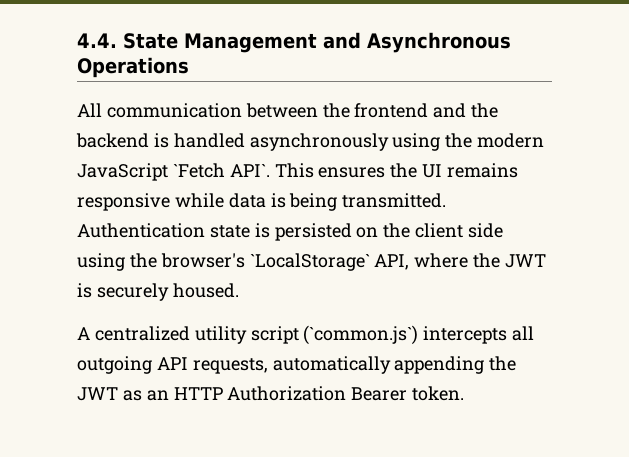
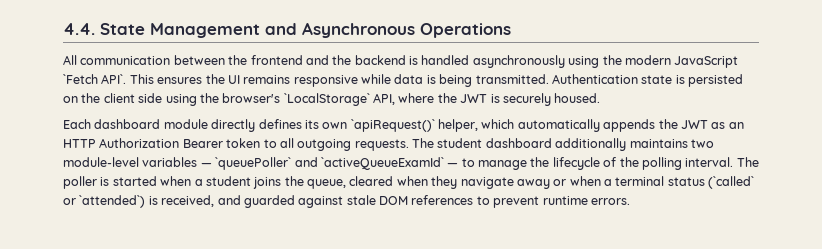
- A centralized utility script (`common.js`) intercepts all outgoing API requests, automatically appending the JWT as an HTTP Authorization Bearer token.
+ Each dashboard module directly defines its own `apiRequest()` helper, which automatically appends the JWT as an HTTP Authorization Bearer token to all outgoing requests. The student dashboard additionally maintains two module-level variables — `queuePoller` and `activeQueueExamId` — to manage the lifecycle of the polling interval. The poller is started when a student joins the queue, cleared when they navigate away or when a terminal status (`called` or `attended`) is received, and guarded against stale DOM references to prevent runtime errors.

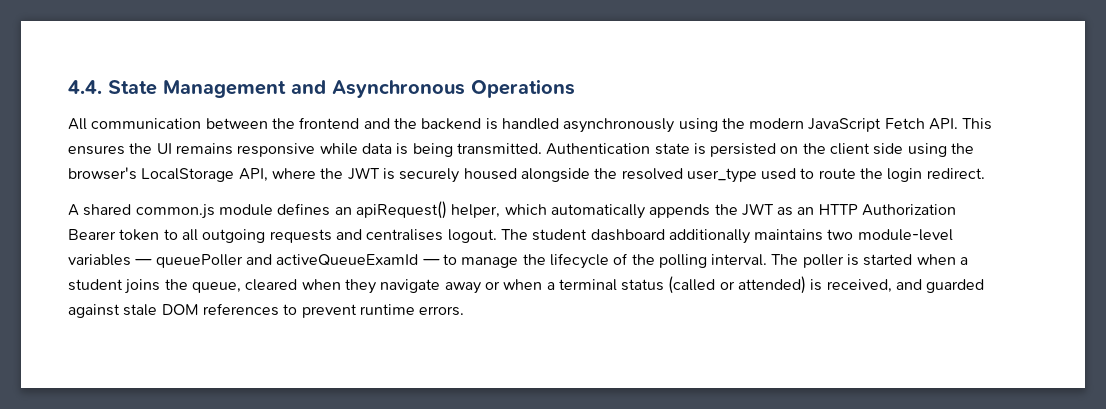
- All communication between the frontend and the backend is handled asynchronously using the modern JavaScript `Fetch API`. This ensures the UI remains responsive while data is being transmitted.
+ All communication between the frontend and the backend is handled asynchronously using the modern JavaScript Fetch API. This ensures the UI remains responsive while data is being transmitted.
- Authentication state is persisted on the client side using the browser's `LocalStorage` API, where the JWT is securely housed.
- Each dashboard module directly defines its own `apiRequest()` helper, which automatically appends the JWT as an HTTP Authorization Bearer token to all outgoing requests.
+ Authentication state is persisted on the client side using the browser's LocalStorage API, where the JWT is securely housed alongside the resolved user_type used to route the login redirect.
+ A shared common.js module defines an apiRequest() helper, which automatically appends the JWT as an HTTP Authorization Bearer token to all outgoing requests and centralises logout.
- The student dashboard additionally maintains two module-level variables — `queuePoller` and `activeQueueExamId` — to manage the lifecycle of the polling interval.
+ The student dashboard additionally maintains two module-level variables — queuePoller and activeQueueExamId — to manage the lifecycle of the polling interval.
- The poller is started when a student joins the queue, cleared when they navigate away or when a terminal status (`called` or `attended`) is received, and guarded against stale DOM references to prevent runtime errors.
+ The poller is started when a student joins the queue, cleared when they navigate away or when a terminal status (called or attended) is received, and guarded against stale DOM references to prevent runtime errors.

